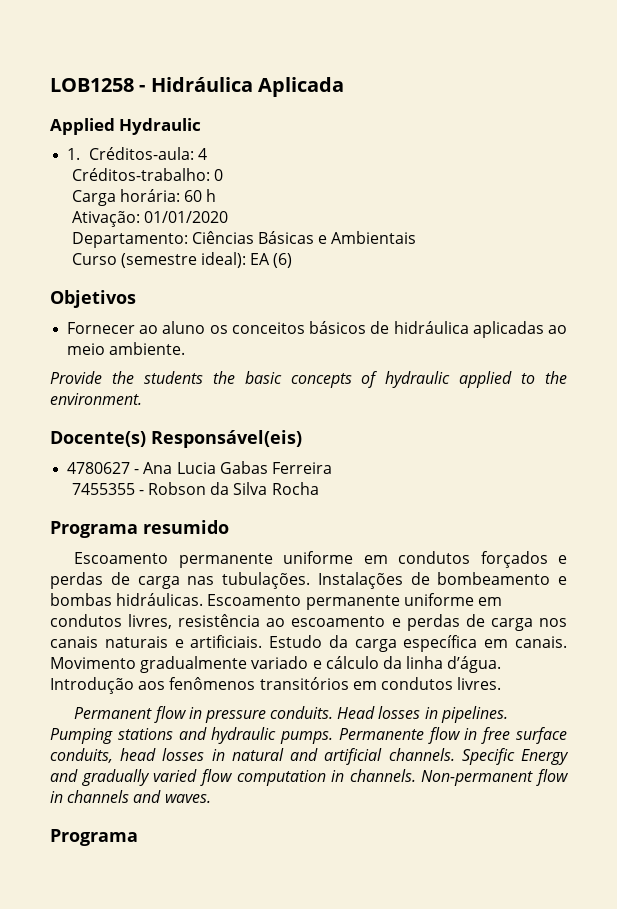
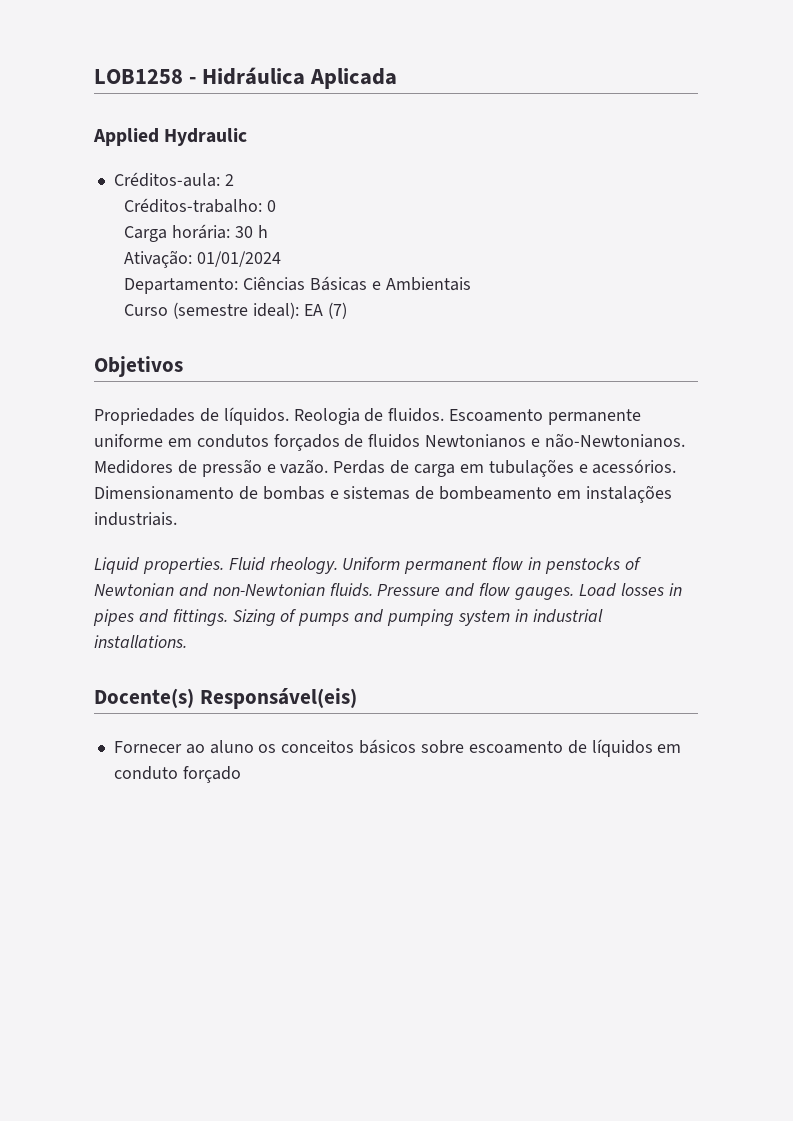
- 1. Créditos-aula: 4
+ Créditos-aula: 2
- Carga horária: 60 h
+ Carga horária: 30 h
- Ativação: 01/01/2020
+ Ativação: 01/01/2024
- Curso (semestre ideal): EA (6)
+ Curso (semestre ideal): EA (7)
+ Propriedades de líquidos. Reologia de fluidos. Escoamento permanente uniforme em condutos forçados de fluidos Newtonianos e não-Newtonianos. Medidores de pressão e vazão. Perdas de carga em tubulações e acessórios. Dimensionamento de bombas e sistemas de bombeamento em instalações industriais.
+ Liquid properties. Fluid rheology. Uniform permanent flow in penstocks of Newtonian and non-Newtonian fluids. Pressure and flow gauges. Load losses in pipes and fittings. Sizing of pumps and pumping system in industrial installations.
+ Docente(s) Responsável(eis)
- Fornecer ao aluno os conceitos básicos de hidráulica aplicadas ao meio ambiente.
- Provide the students the basic concepts of hydraulic applied to the environment.
- Docente(s) Responsável(eis)
- 4780627 - Ana Lucia Gabas Ferreira
- 7455355 - Robson da Silva Rocha
- Programa resumido
- Escoamento permanente uniforme em condutos forçados e perdas de carga nas tubulações. Instalações de bombeamento e bombas hidráulicas. Escoamento permanente uniforme em condutos livres, resistência ao escoamento e perdas de carga nos canais naturais e artificiais. Estudo da carga específica em canais. Movimento gradualmente variado e cálculo da linha d’água. Introdução aos fenômenos transitórios em condutos livres.
- Permanent flow in pressure conduits. Head losses in pipelines. Pumping stations and hydraulic pumps. Permanente flow in free surface conduits, head losses in natural and artificial channels. Specific Energy and gradually varied flow computation in channels. Non-permanent flow in channels and waves.
- Programa
+ Fornecer ao aluno os conceitos básicos sobre escoamento de líquidos em conduto forçado

